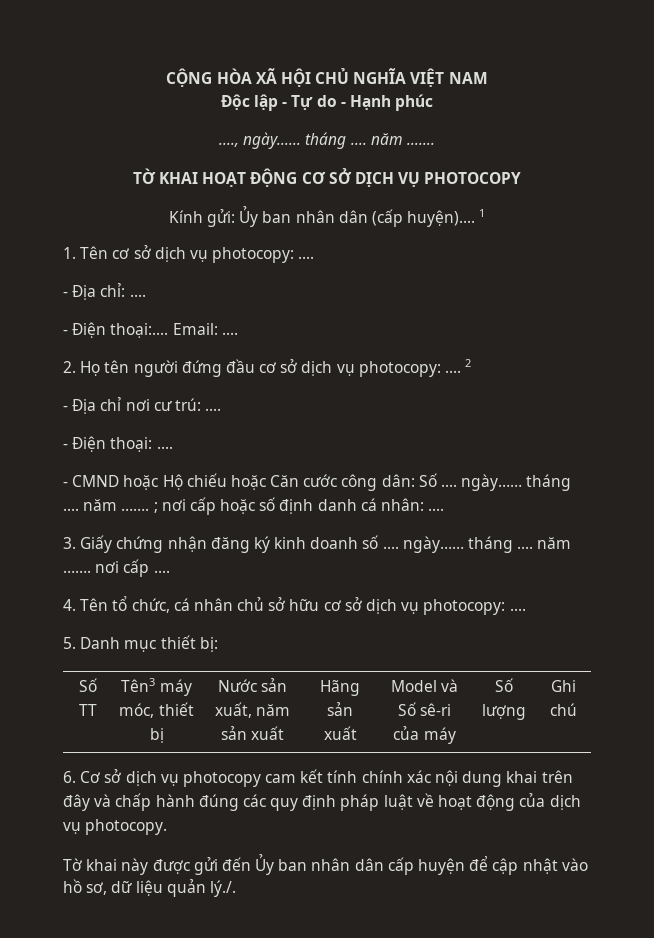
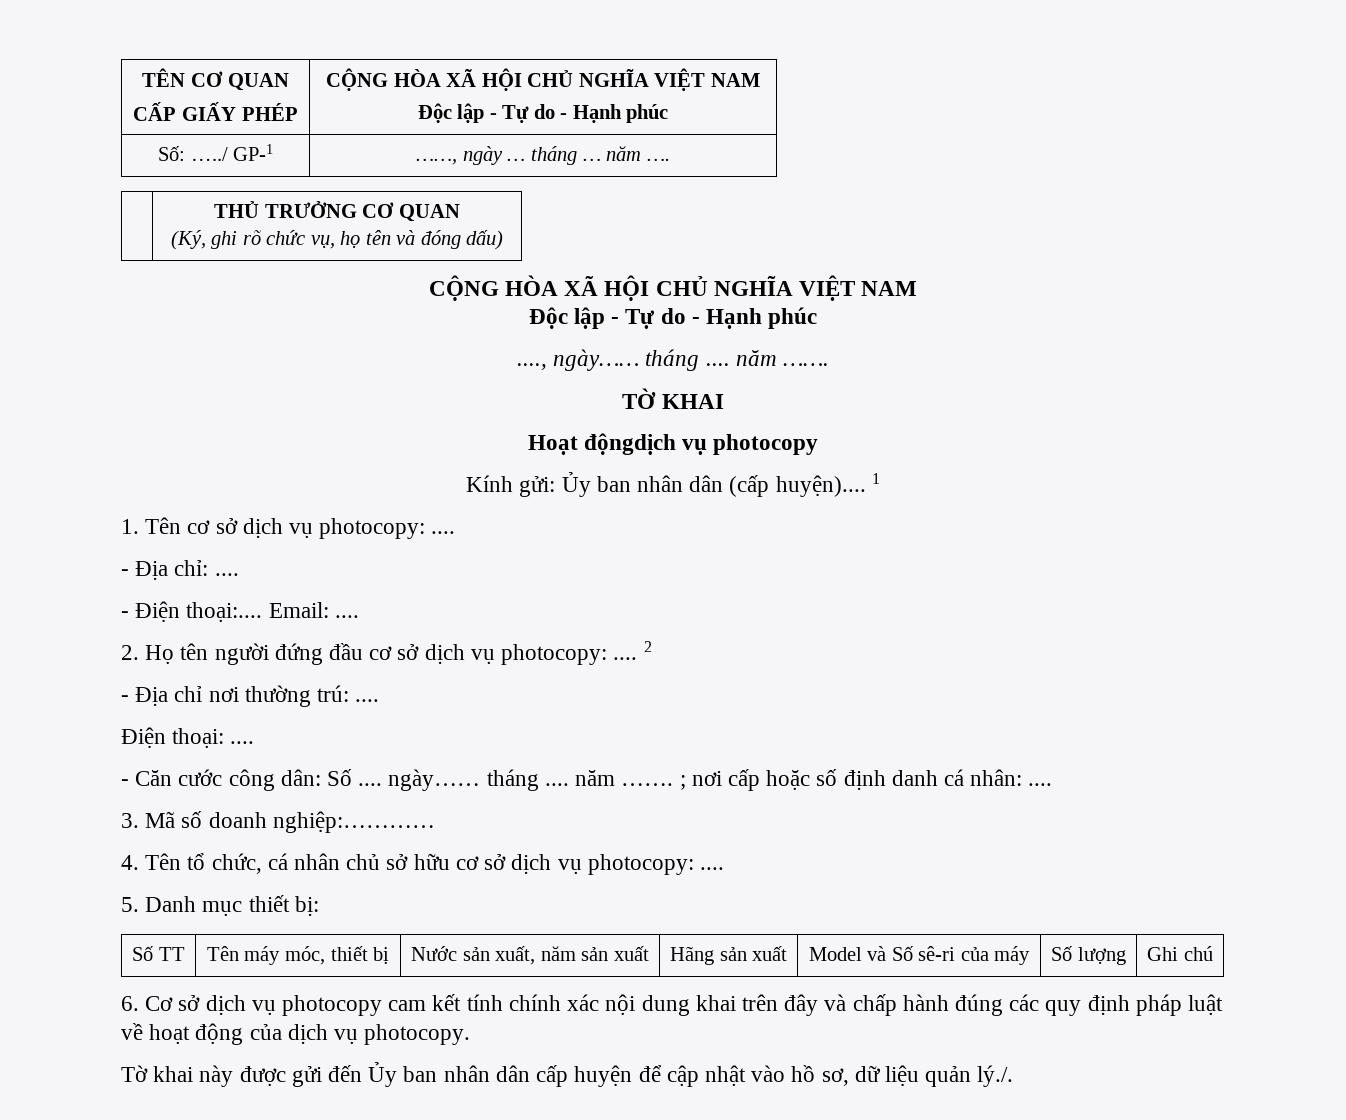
+ TÊN CƠ QUAN
+ CẤP GIẤY PHÉP | CỘNG HÒA XÃ HỘI CHỦ NGHĨA VIỆT NAM
+ Độc lập - Tự do - Hạnh phúc
+ Số: …../ GP-1 | ……, ngày … tháng … năm ….
+ | THỦ TRƯỞNG CƠ QUAN
+ (Ký, ghi rõ chức vụ, họ tên và đóng dấu)
- TỜ KHAI HOẠT ĐỘNG CƠ SỞ DỊCH VỤ PHOTOCOPY
+ TỜ KHAI
+ Hoạt độngdịch vụ photocopy
- - Địa chỉ nơi cư trú: ....
+ - Địa chỉ nơi thường trú: ....
- - Điện thoại: ....
+ Điện thoại: ....
- - CMND hoặc Hộ chiếu hoặc Căn cước công dân: Số .... ngày…… tháng .... năm ……. ; nơi cấp hoặc số định danh cá nhân: ....
+ - Căn cước công dân: Số .... ngày…… tháng .... năm ……. ; nơi cấp hoặc số định danh cá nhân: ....
- 3. Giấy chứng nhận đăng ký kinh doanh số .... ngày…… tháng .... năm ……. nơi cấp ....
+ 3. Mã số doanh nghiệp:…………
- Số TT | Tên3 máy móc, thiết bị | Nước sản xuất, năm sản xuất | Hãng sản xuất | Model và Số sê-ri của máy | Số lượng | Ghi chú
+ Số TT | Tên máy móc, thiết bị | Nước sản xuất, năm sản xuất | Hãng sản xuất | Model và Số sê-ri của máy | Số lượng | Ghi chú

